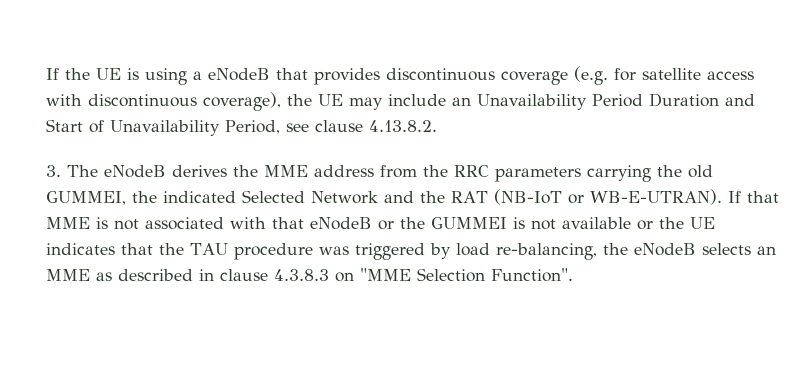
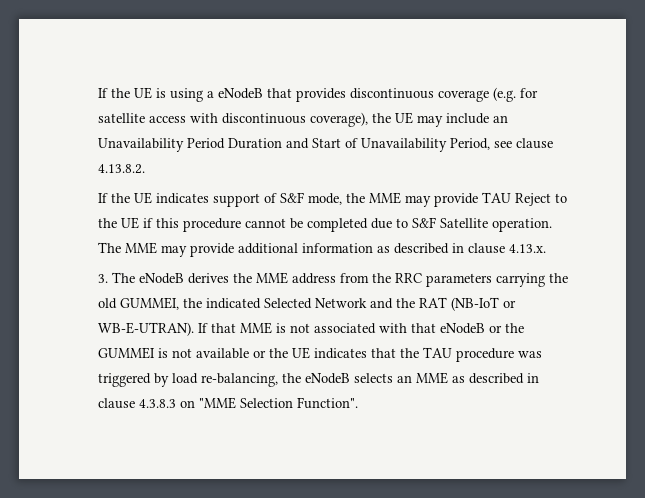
+ If the UE indicates support of S&F mode, the MME may provide TAU Reject to the UE if this procedure cannot be completed due to S&F Satellite operation. The MME may provide additional information as described in clause 4.13.x.

